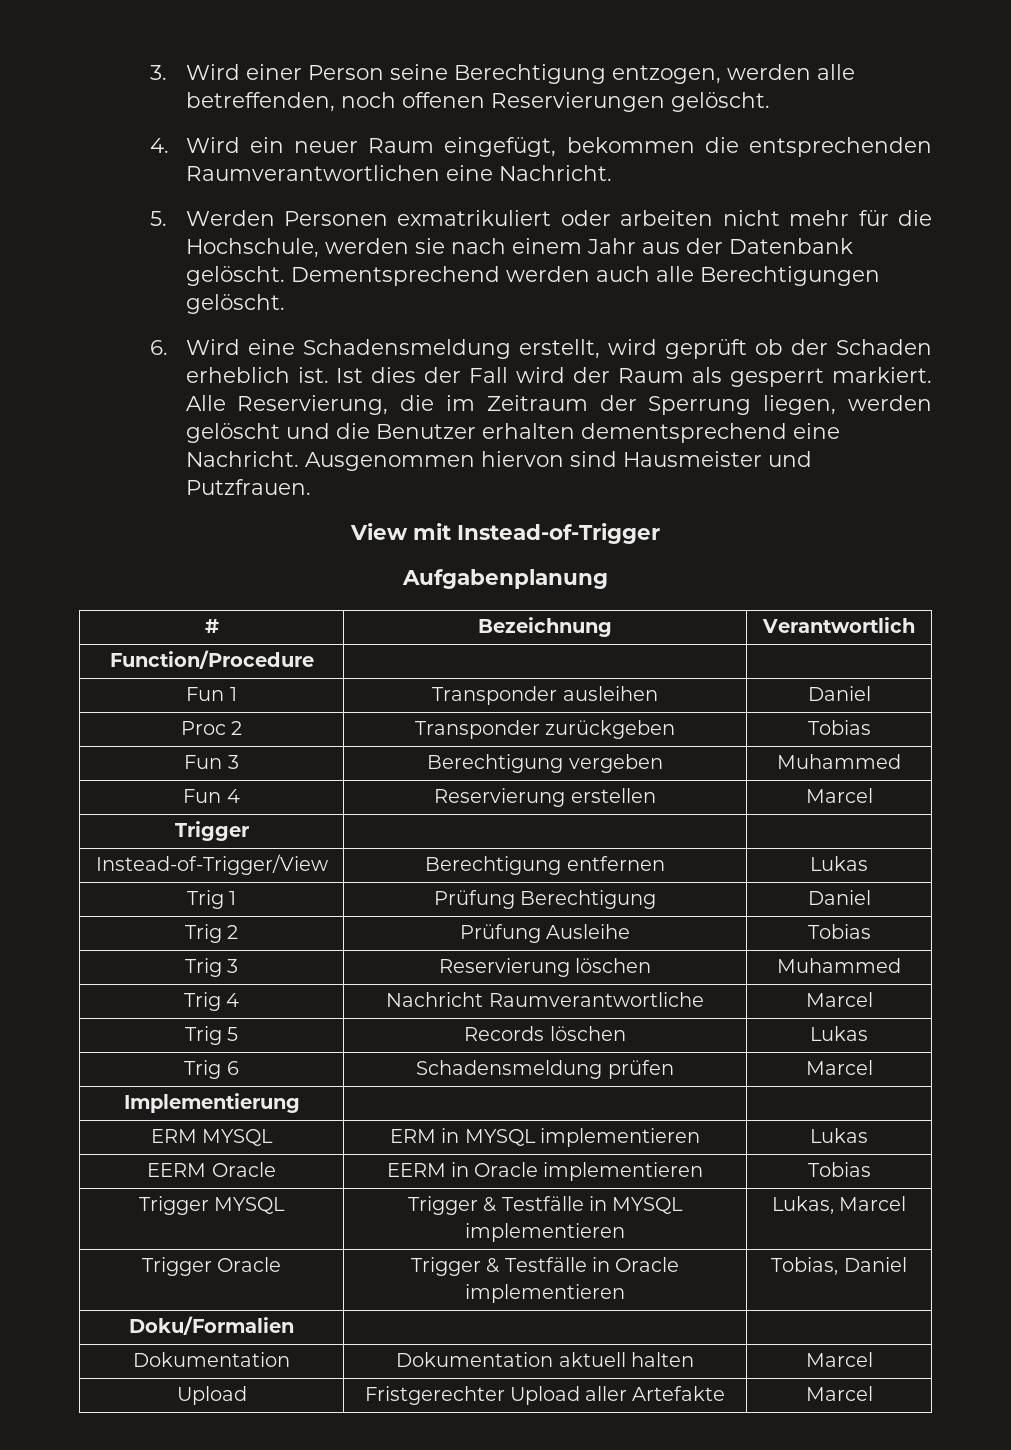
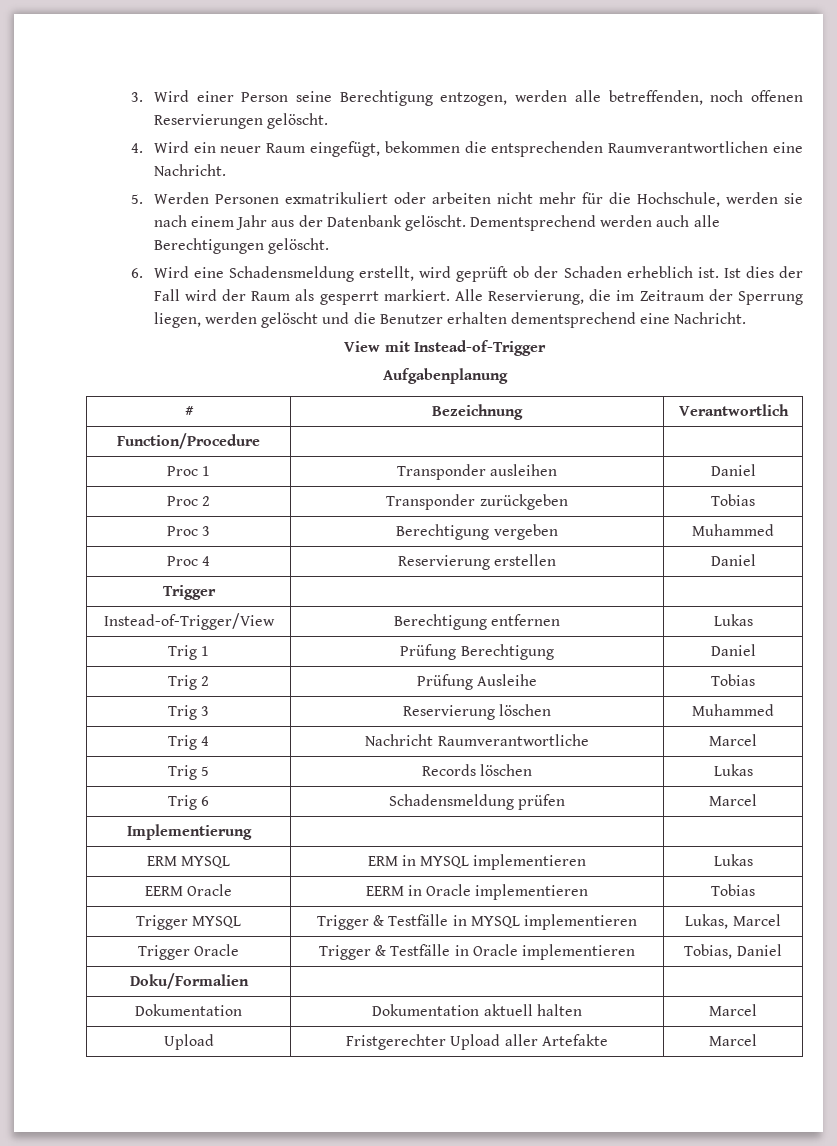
- Ausgenommen hiervon sind Hausmeister und Putzfrauen.
- Fun 1 | Transponder ausleihen | Daniel
+ Proc 1 | Transponder ausleihen | Daniel
- Fun 3 | Berechtigung vergeben | Muhammed
+ Proc 3 | Berechtigung vergeben | Muhammed
- Fun 4 | Reservierung erstellen | Marcel
+ Proc 4 | Reservierung erstellen | Daniel

